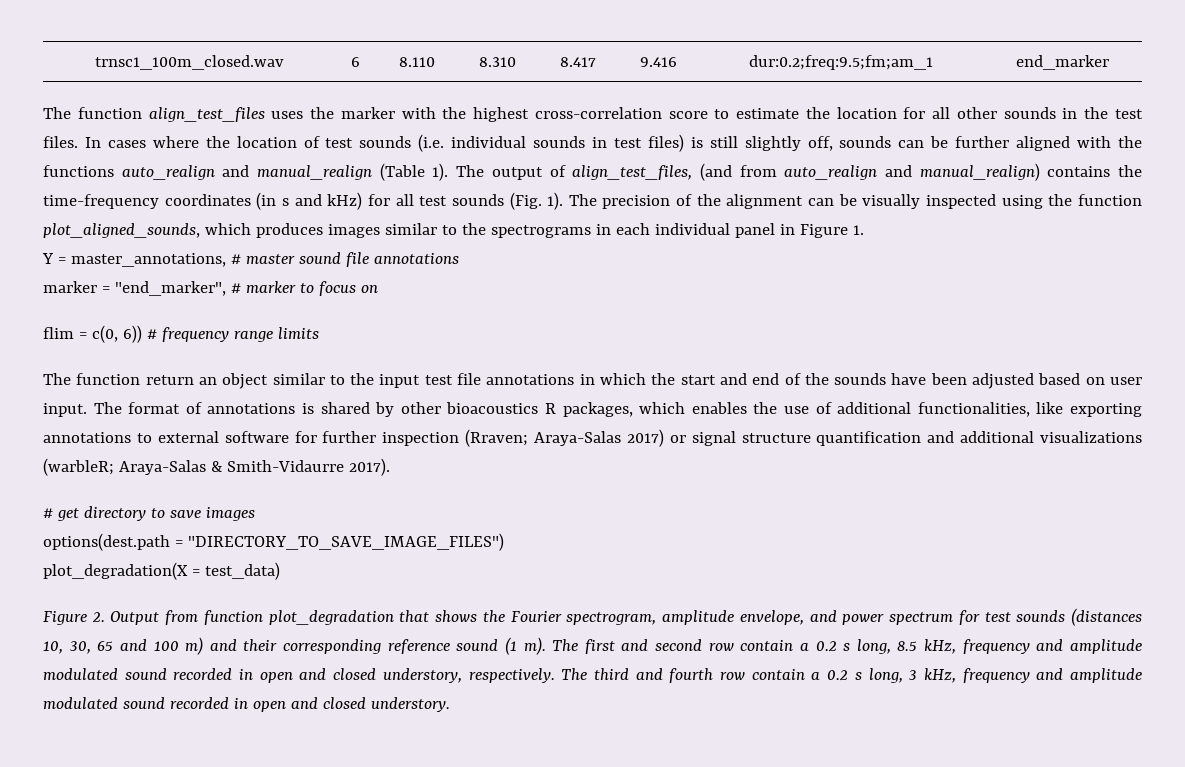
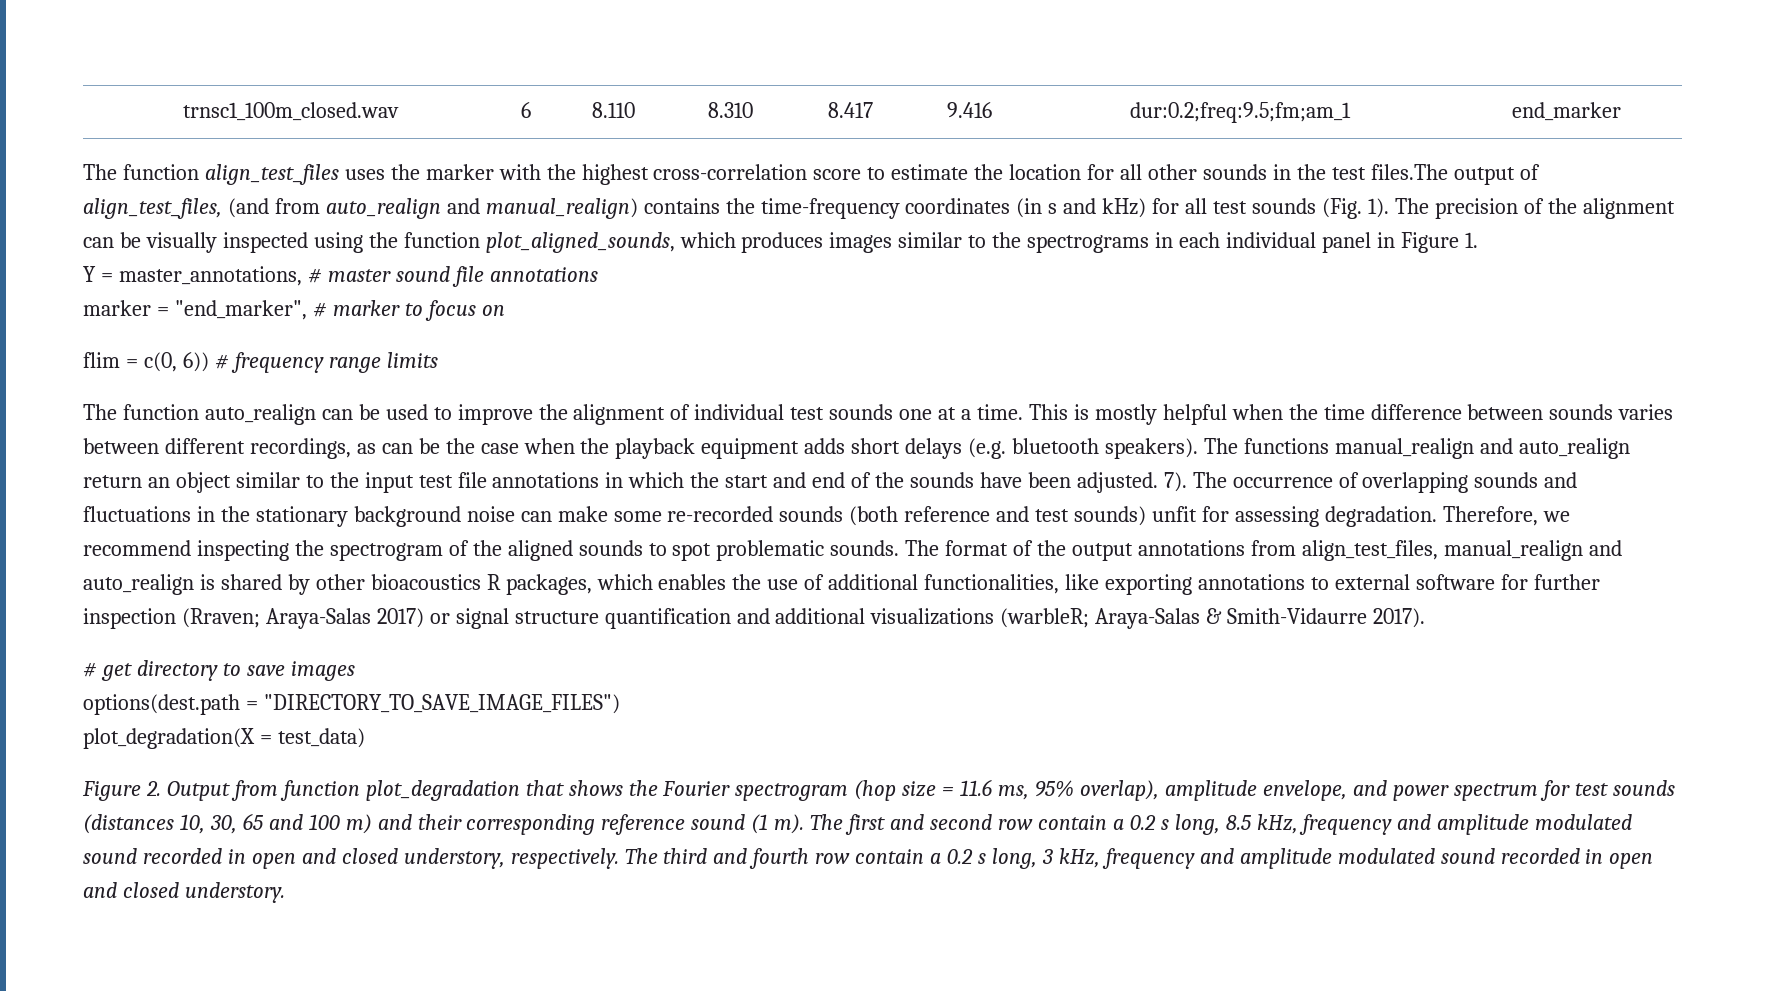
- The function align_test_files uses the marker with the highest cross-correlation score to estimate the location for all other sounds in the test files. In cases where the location of test sounds (i.e. individual sounds in test files) is still slightly off, sounds can be further aligned with the functions auto_realign and manual_realign (Table 1). The output of align_test_files, (and from auto_realign and manual_realign) contains the time-frequency coordinates (in s and kHz) for all test sounds (Fig. 1).
+ The function align_test_files uses the marker with the highest cross-correlation score to estimate the location for all other sounds in the test files.The output of align_test_files, (and from auto_realign and manual_realign) contains the time-frequency coordinates (in s and kHz) for all test sounds (Fig. 1).
- The function return an object similar to the input test file annotations in which the start and end of the sounds have been adjusted based on user input. The format of annotations is shared by other bioacoustics R packages, which enables the use of additional functionalities, like exporting annotations to external software for further inspection (Rraven;
+ The function auto_realign can be used to improve the alignment of individual test sounds one at a time. This is mostly helpful when the time difference between sounds varies between different recordings, as can be the case when the playback equipment adds short delays (e.g. bluetooth speakers). The functions manual_realign and auto_realign return an object similar to the input test file annotations in which the start and end of the sounds have been adjusted. 7). The occurrence of overlapping sounds and fluctuations in the stationary background noise can make some re-recorded sounds (both reference and test sounds) unfit for assessing degradation. Therefore, we recommend inspecting the spectrogram of the aligned sounds to spot problematic sounds. The format of the output annotations from align_test_files, manual_realign and auto_realign is shared by other bioacoustics R packages, which enables the use of additional functionalities, like exporting annotations to external software for further inspection (Rraven;
- Figure 2. Output from function plot_degradation that shows the Fourier spectrogram, amplitude envelope, and power spectrum for test sounds (distances 10, 30, 65 and 100 m) and their corresponding reference sound (1 m).
+ Figure 2. Output from function plot_degradation that shows the Fourier spectrogram (hop size = 11.6 ms, 95% overlap), amplitude envelope, and power spectrum for test sounds (distances 10, 30, 65 and 100 m) and their corresponding reference sound (1 m).

